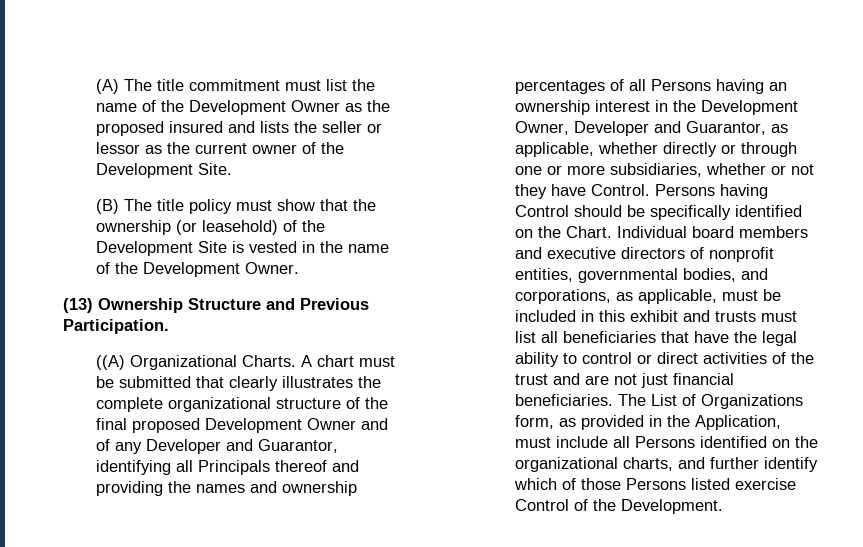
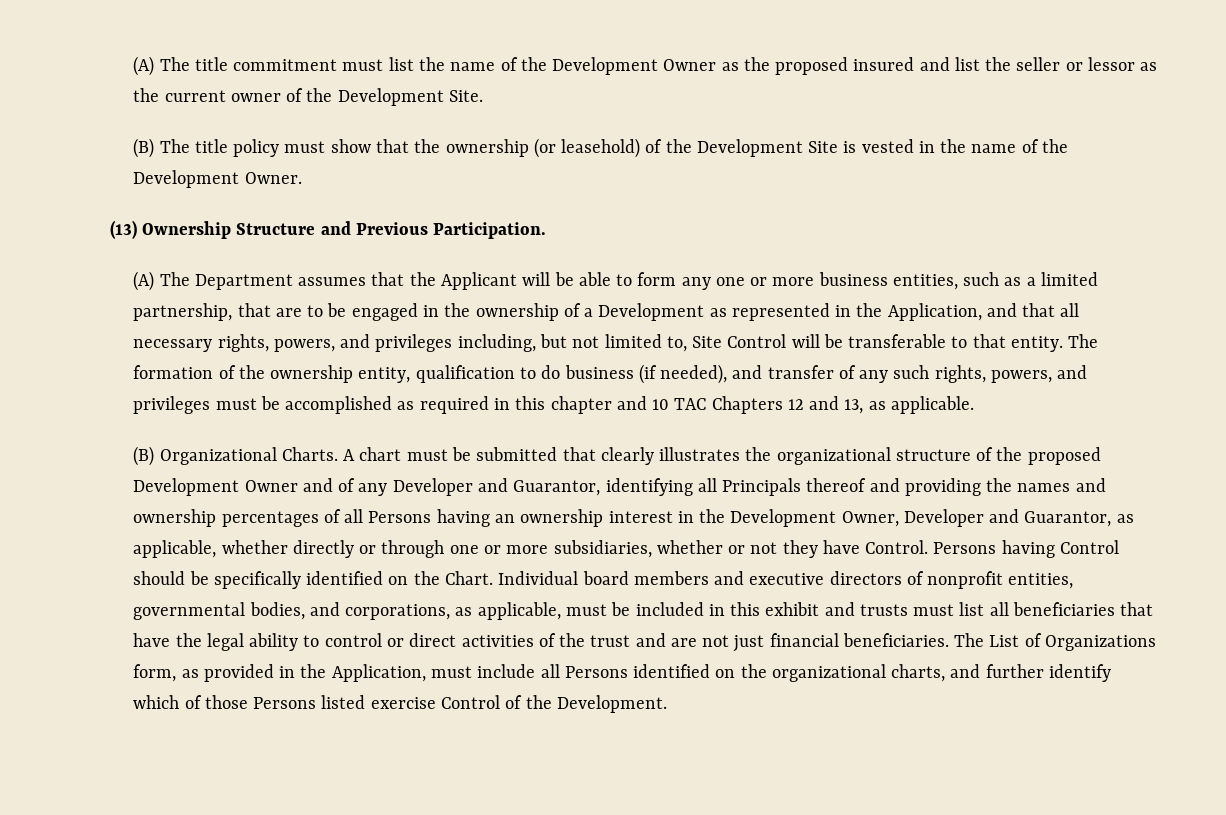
- (A) The title commitment must list the name of the Development Owner as the proposed insured and lists the seller or lessor as the current owner of the Development Site.
+ (A) The title commitment must list the name of the Development Owner as the proposed insured and list the seller or lessor as the current owner of the Development Site.
- ((A) Organizational Charts.
+ (A) The Department assumes that the Applicant will be able to form any one or more business entities, such as a limited partnership, that are to be engaged in the ownership of a Development as represented in the Application, and that all necessary rights, powers, and privileges including, but not limited to, Site Control will be transferable to that entity. The formation of the ownership entity, qualification to do business (if needed), and transfer of any such rights, powers, and privileges must be accomplished as required in this chapter and 10 TAC Chapters 12 and 13, as applicable.
+ (B) Organizational Charts.
- A chart must be submitted that clearly illustrates the complete organizational structure of the final proposed Development Owner and of any Developer and Guarantor, identifying all Principals thereof and providing the names and ownership percentages of all Persons having an ownership interest in the Development Owner, Developer and Guarantor, as applicable, whether directly or through one or more subsidiaries, whether or not they have Control.
+ A chart must be submitted that clearly illustrates the organizational structure of the proposed Development Owner and of any Developer and Guarantor, identifying all Principals thereof and providing the names and ownership percentages of all Persons having an ownership interest in the Development Owner, Developer and Guarantor, as applicable, whether directly or through one or more subsidiaries, whether or not they have Control.

